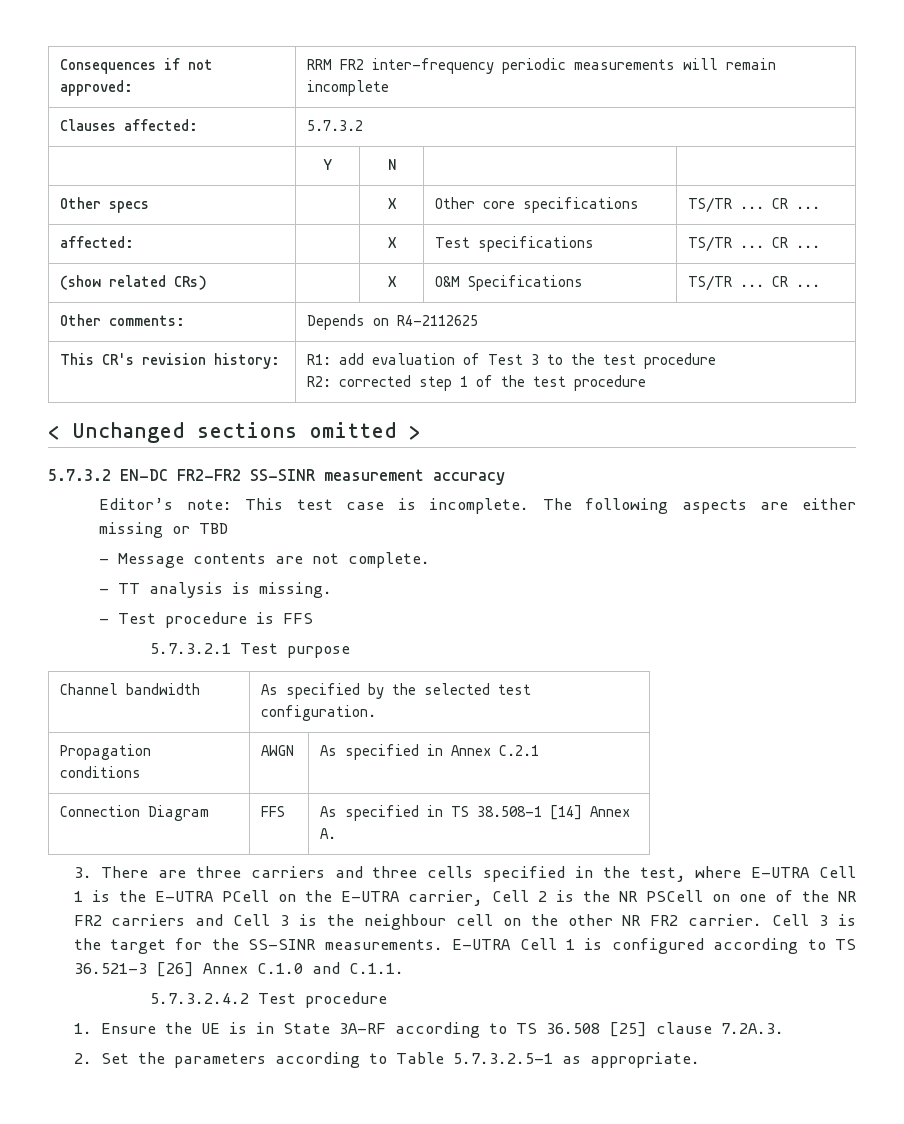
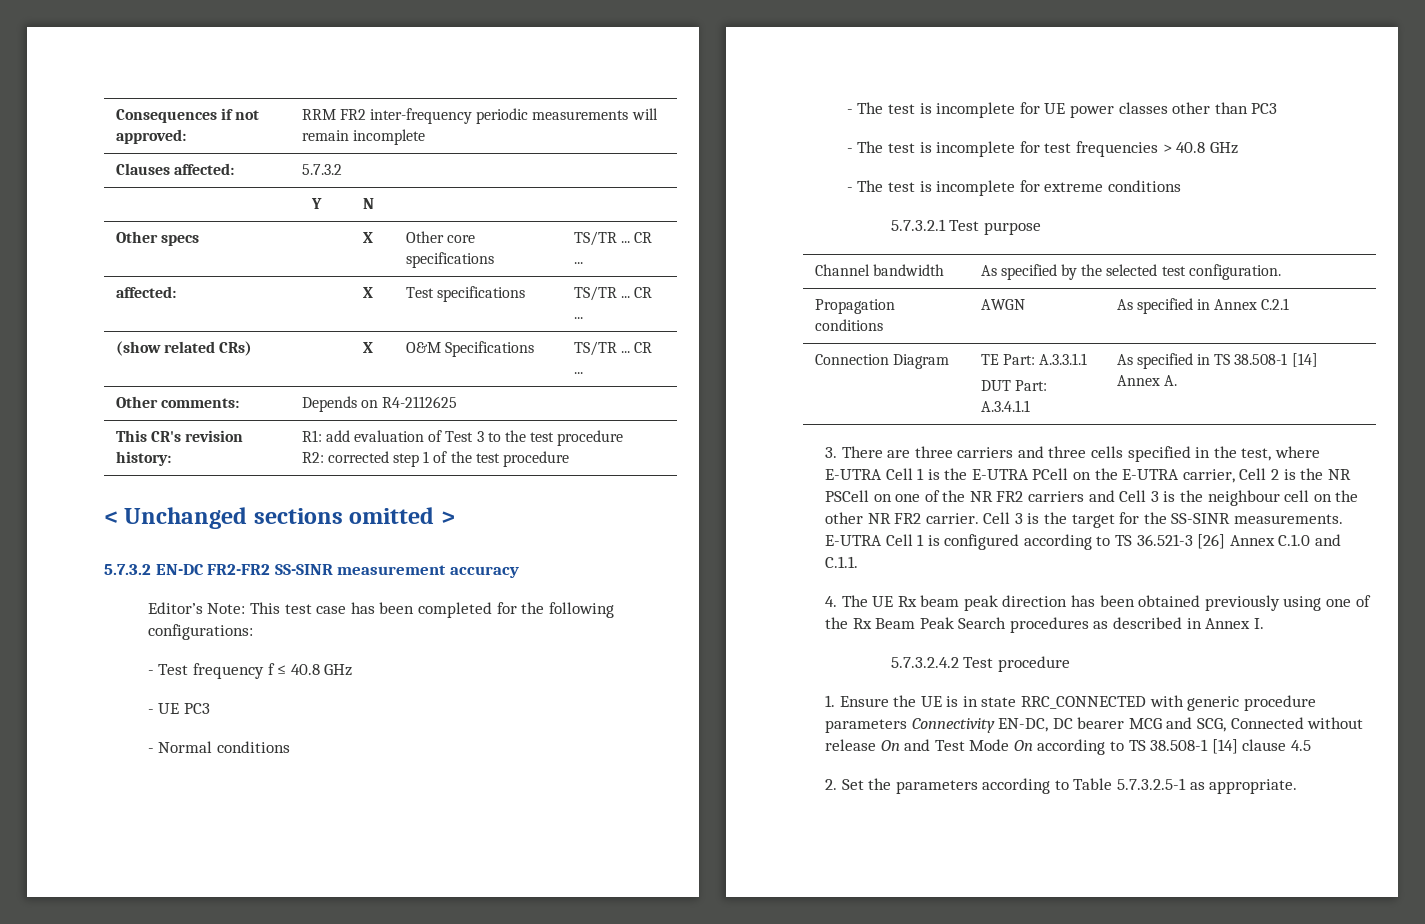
- Editor’s note: This test case is incomplete. The following aspects are either missing or TBD
- - Message contents are not complete.
- - TT analysis is missing.
- - Test procedure is FFS
+ Editor’s Note: This test case has been completed for the following configurations:
+ - Test frequency f ≤ 40.8 GHz
+ - UE PC3
+ - Normal conditions
+ - The test is incomplete for UE power classes other than PC3
+ - The test is incomplete for test frequencies > 40.8 GHz
+ - The test is incomplete for extreme conditions
- Connection Diagram | FFS | As specified in TS 38.508-1 [14] Annex A.
+ Connection Diagram | TE Part: A.3.3.1.1
+ DUT Part: A.3.4.1.1 | As specified in TS 38.508-1 [14] Annex A.
+ 4. The UE Rx beam peak direction has been obtained previously using one of the Rx Beam Peak Search procedures as described in Annex I.
- 1. Ensure the UE is in State 3A-RF according to TS 36.508 [25] clause 7.2A.3.
+ 1. Ensure the UE is in state RRC_CONNECTED with generic procedure parameters Connectivity EN-DC, DC bearer MCG and SCG, Connected without release On and Test Mode On according to TS 38.508-1 [14] clause 4.5

